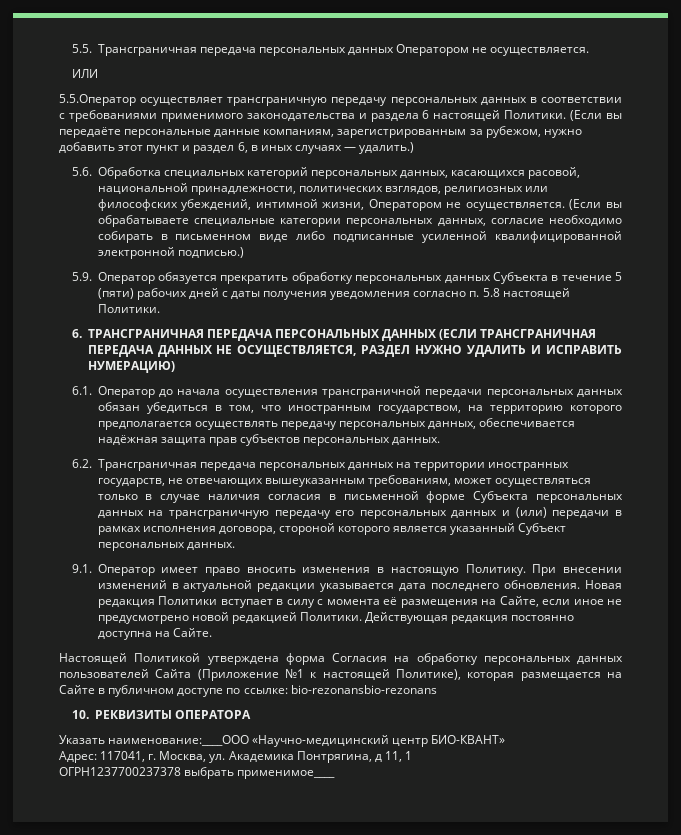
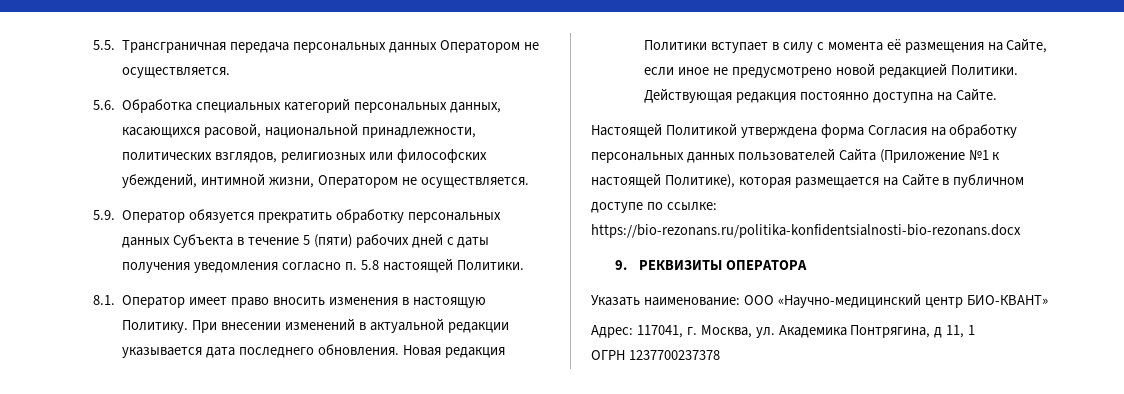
- ИЛИ
- 5.5.Оператор осуществляет трансграничную передачу персональных данных в соответствии с требованиями применимого законодательства и раздела 6 настоящей Политики. (Если вы передаёте персональные данные компаниям, зарегистрированным за рубежом, нужно добавить этот пункт и раздел 6, в иных случаях — удалить.)
- (Если вы обрабатываете специальные категории персональных данных, согласие необходимо собирать в письменном виде либо подписанные усиленной квалифицированной электронной подписью.)
- 6. ТРАНСГРАНИЧНАЯ ПЕРЕДАЧА ПЕРСОНАЛЬНЫХ ДАННЫХ (ЕСЛИ ТРАНСГРАНИЧНАЯ ПЕРЕДАЧА ДАННЫХ НЕ ОСУЩЕСТВЛЯЕТСЯ, РАЗДЕЛ НУЖНО УДАЛИТЬ И ИСПРАВИТЬ НУМЕРАЦИЮ)
- 6.1. Оператор до начала осуществления трансграничной передачи персональных данных обязан убедиться в том, что иностранным государством, на территорию которого предполагается осуществлять передачу персональных данных, обеспечивается надёжная защита прав субъектов персональных данных.
- 6.2. Трансграничная передача персональных данных на территории иностранных государств, не отвечающих вышеуказанным требованиям, может осуществляться только в случае наличия согласия в письменной форме Субъекта персональных данных на трансграничную передачу его персональных данных и (или) передачи в рамках исполнения договора, стороной которого является указанный Субъект персональных данных.
- 9.1. Оператор имеет право вносить изменения в настоящую Политику.
+ 8.1. Оператор имеет право вносить изменения в настоящую Политику.
- Настоящей Политикой утверждена форма Согласия на обработку персональных данных пользователей Сайта (Приложение №1 к настоящей Политике), которая размещается на Сайте в публичном доступе по ссылке: bio-rezonansbio-rezonans
- 10. РЕКВИЗИТЫ ОПЕРАТОРА
+ Настоящей Политикой утверждена форма Согласия на обработку персональных данных пользователей Сайта (Приложение №1 к настоящей Политике), которая размещается на Сайте в публичном доступе по ссылке: https://bio-rezonans.ru/politika-konfidentsialnosti-bio-rezonans.docx
+ 9. РЕКВИЗИТЫ ОПЕРАТОРА
- Указать наименование:____ООО «Научно-медицинский центр БИО-КВАНТ»
+ Указать наименование: ООО «Научно-медицинский центр БИО-КВАНТ»
- ОГРН1237700237378 выбрать применимое____
+ ОГРН 1237700237378

